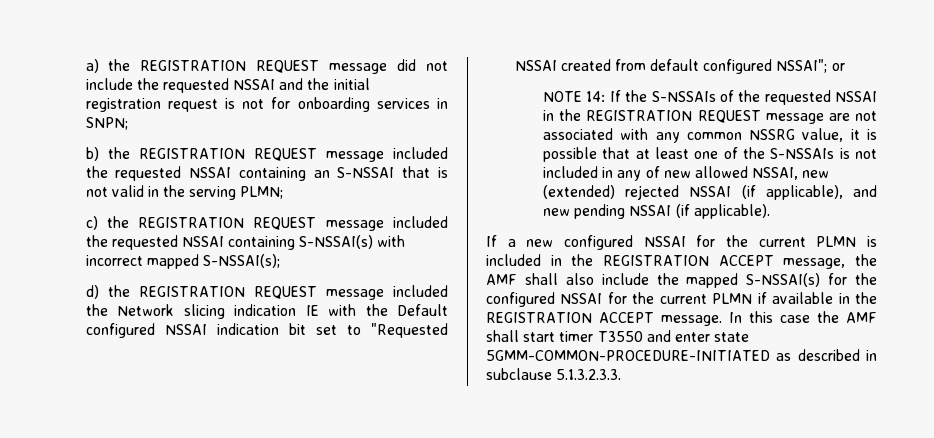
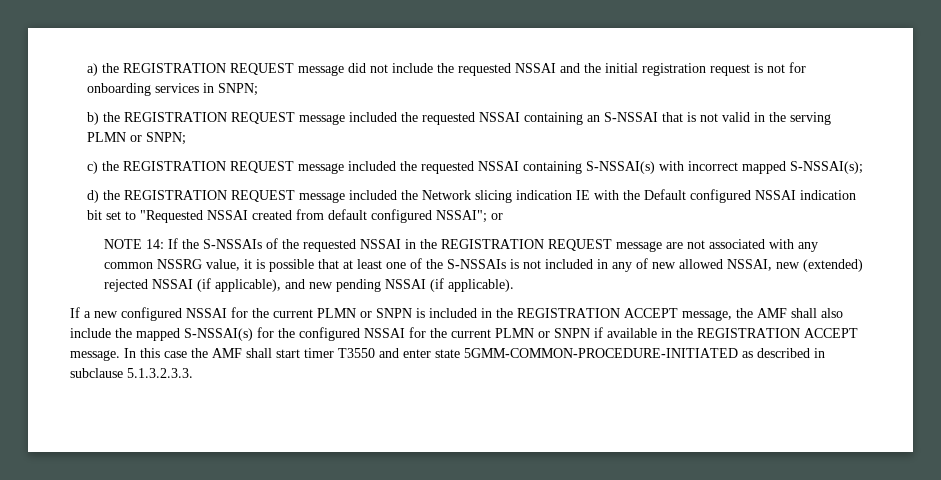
- b) the REGISTRATION REQUEST message included the requested NSSAI containing an S-NSSAI that is not valid in the serving PLMN;
+ b) the REGISTRATION REQUEST message included the requested NSSAI containing an S-NSSAI that is not valid in the serving PLMN or SNPN;
- If a new configured NSSAI for the current PLMN is included in the REGISTRATION ACCEPT message, the AMF shall also include the mapped S-NSSAI(s) for the configured NSSAI for the current PLMN if available in the REGISTRATION ACCEPT message.
+ If a new configured NSSAI for the current PLMN or SNPN is included in the REGISTRATION ACCEPT message, the AMF shall also include the mapped S-NSSAI(s) for the configured NSSAI for the current PLMN or SNPN if available in the REGISTRATION ACCEPT message.

